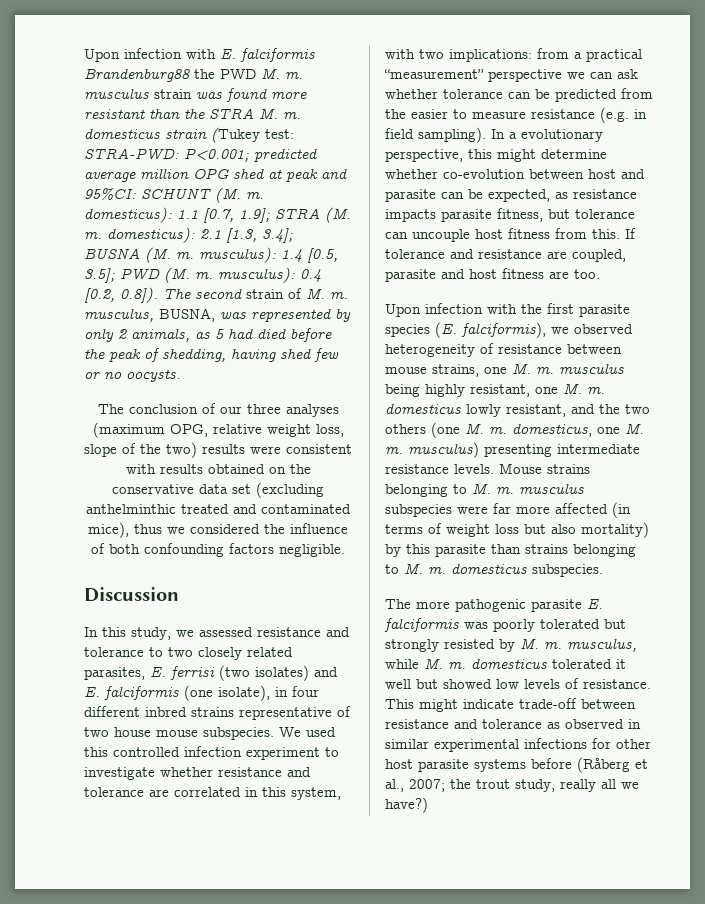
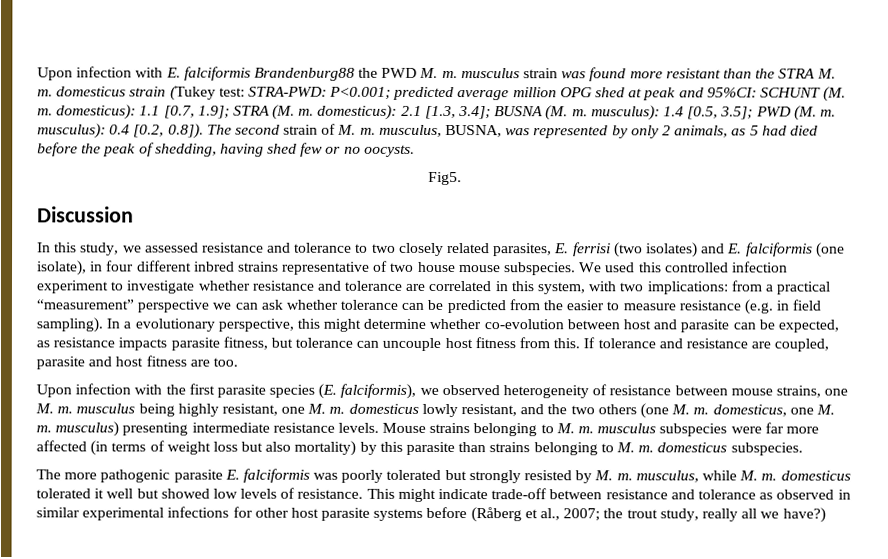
- The conclusion of our three analyses (maximum OPG, relative weight loss, slope of the two) results were consistent with results obtained on the conservative data set (excluding anthelminthic treated and contaminated mice), thus we considered the influence of both confounding factors negligible.
+ Fig5.

